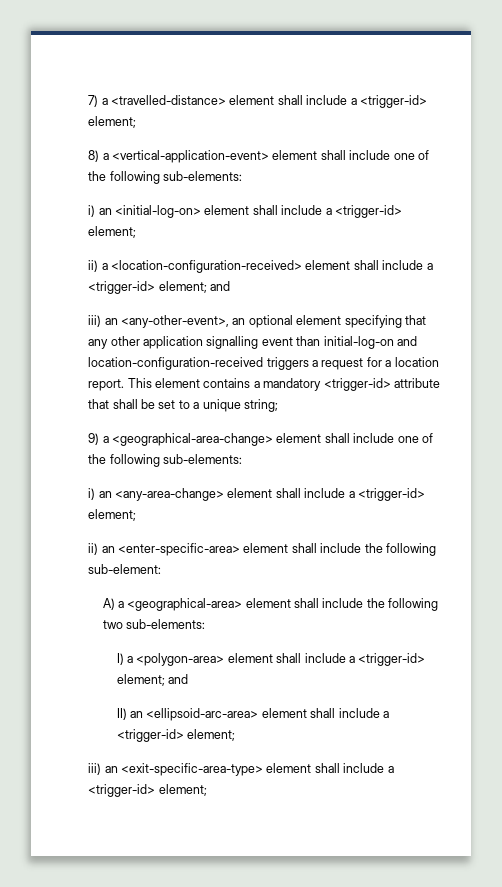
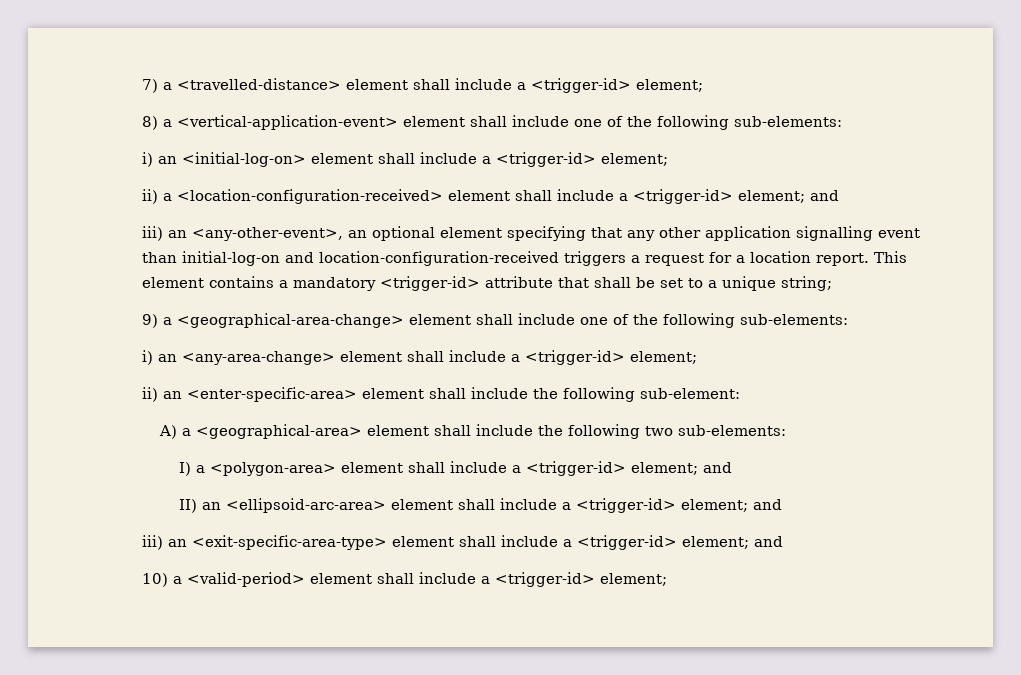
- II) an <ellipsoid-arc-area> element shall include a <trigger-id> element;
+ II) an <ellipsoid-arc-area> element shall include a <trigger-id> element; and
- iii) an <exit-specific-area-type> element shall include a <trigger-id> element;
+ iii) an <exit-specific-area-type> element shall include a <trigger-id> element; and
+ 10) a <valid-period> element shall include a <trigger-id> element;

